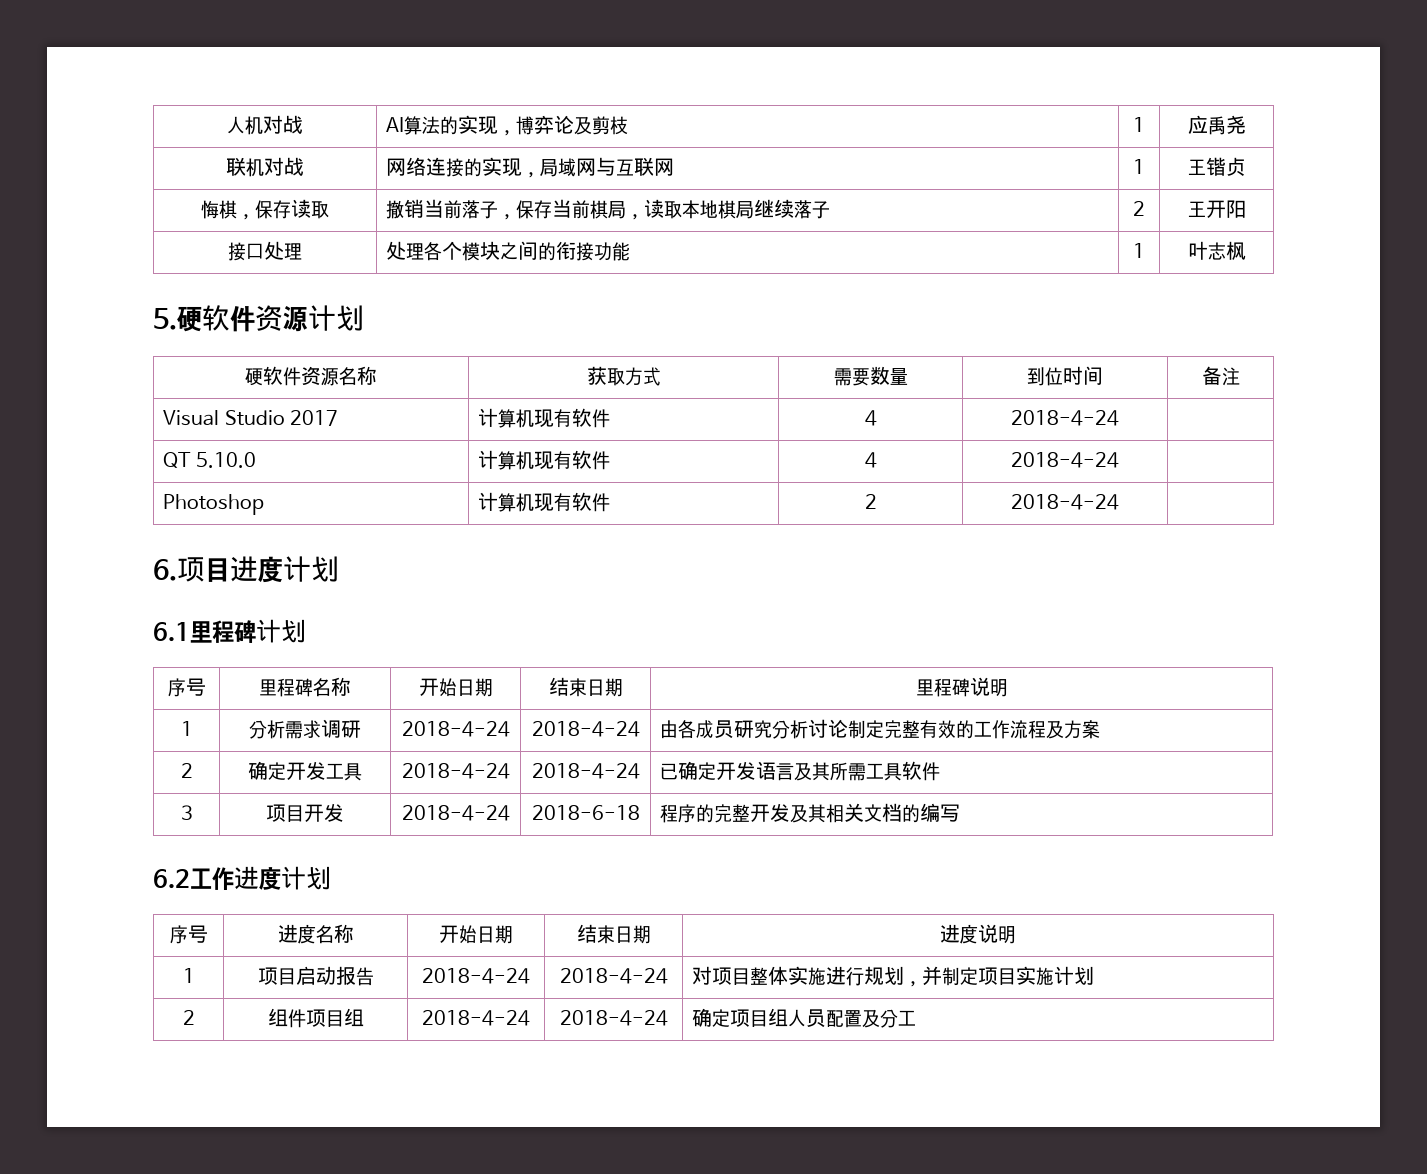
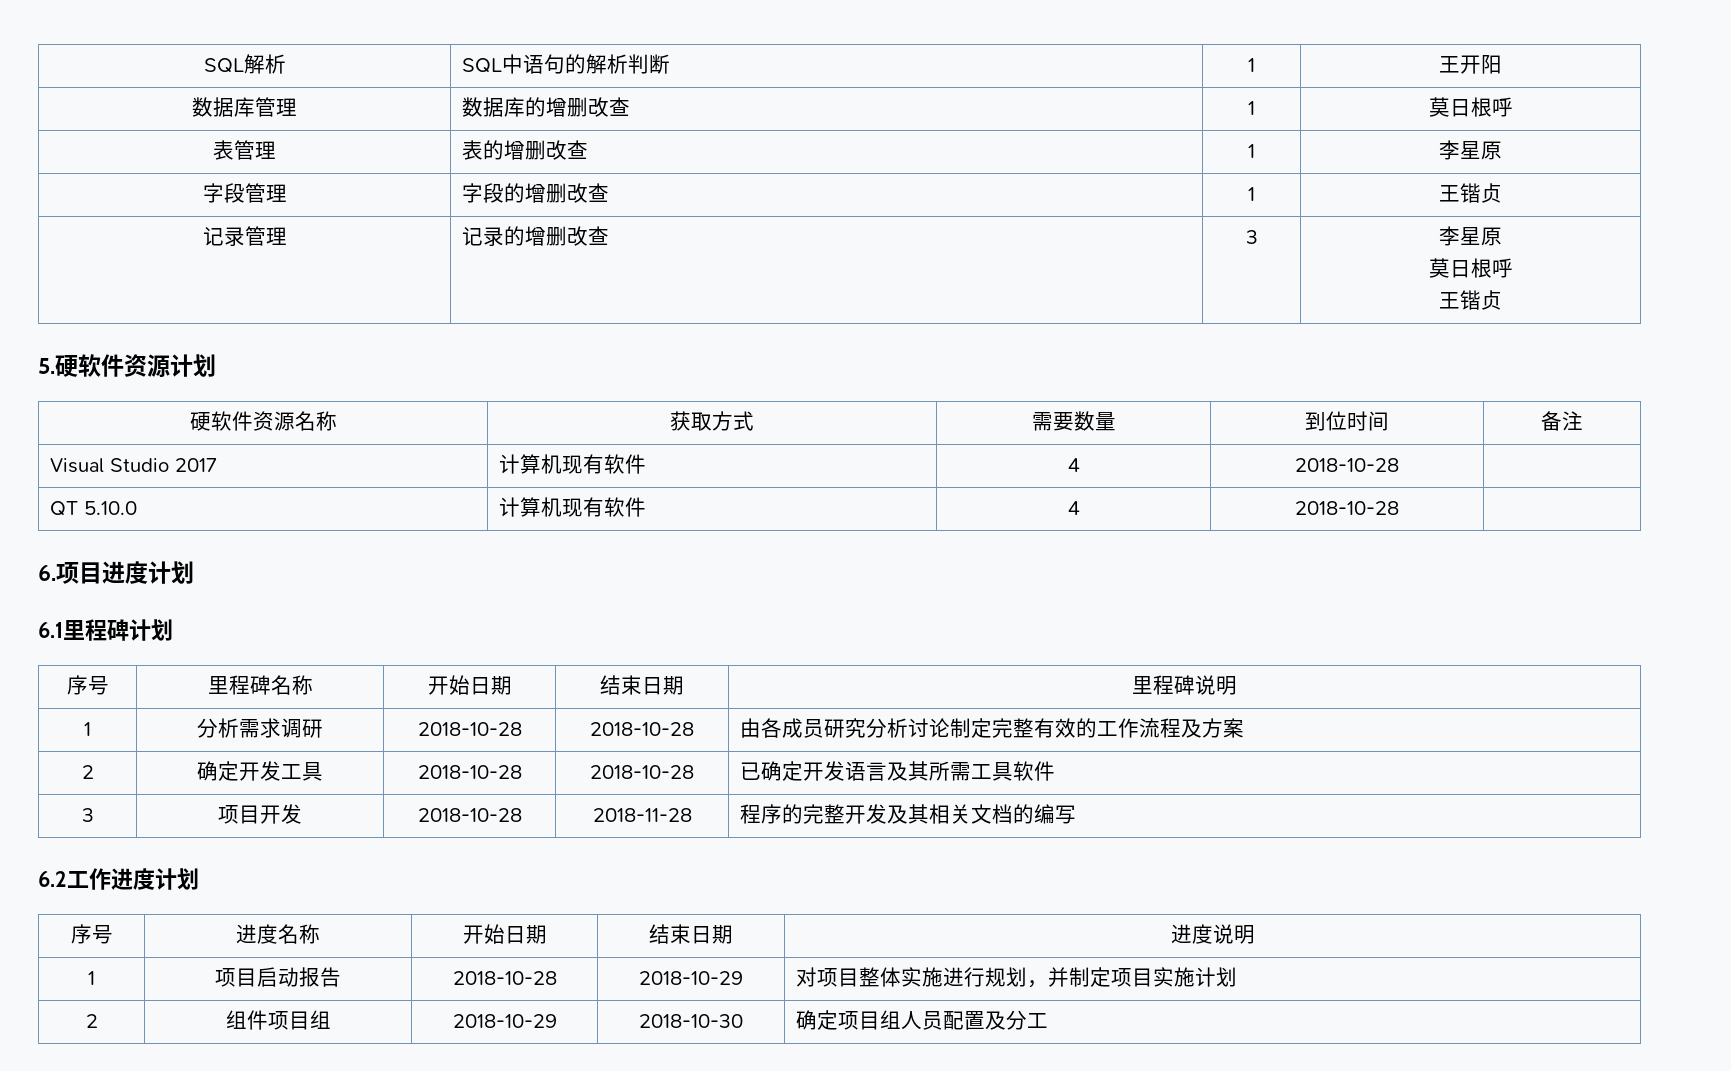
- 人机对战 | AI算法的实现，博弈论及剪枝 | 1 | 应禹尧
- 联机对战 | 网络连接的实现，局域网与互联网 | 1 | 王锴贞
- 悔棋，保存读取 | 撤销当前落子，保存当前棋局，读取本地棋局继续落子 | 2 | 王开阳
- 接口处理 | 处理各个模块之间的衔接功能 | 1 | 叶志枫
+ SQL解析 | SQL中语句的解析判断 | 1 | 王开阳
+ 数据库管理 | 数据库的增删改查 | 1 | 莫日根呼
+ 表管理 | 表的增删改查 | 1 | 李星原
+ 字段管理 | 字段的增删改查 | 1 | 王锴贞
+ 记录管理 | 记录的增删改查 | 3 | 李星原
+ 莫日根呼
+ 王锴贞
- Visual Studio 2017 | 计算机现有软件 | 4 | 2018-4-24 |
+ Visual Studio 2017 | 计算机现有软件 | 4 | 2018-10-28 |
- QT 5.10.0 | 计算机现有软件 | 4 | 2018-4-24 |
- Photoshop | 计算机现有软件 | 2 | 2018-4-24 |
+ QT 5.10.0 | 计算机现有软件 | 4 | 2018-10-28 |
- 1 | 分析需求调研 | 2018-4-24 | 2018-4-24 | 由各成员研究分析讨论制定完整有效的工作流程及方案
+ 1 | 分析需求调研 | 2018-10-28 | 2018-10-28 | 由各成员研究分析讨论制定完整有效的工作流程及方案
- 2 | 确定开发工具 | 2018-4-24 | 2018-4-24 | 已确定开发语言及其所需工具软件
+ 2 | 确定开发工具 | 2018-10-28 | 2018-10-28 | 已确定开发语言及其所需工具软件
- 3 | 项目开发 | 2018-4-24 | 2018-6-18 | 程序的完整开发及其相关文档的编写
+ 3 | 项目开发 | 2018-10-28 | 2018-11-28 | 程序的完整开发及其相关文档的编写
- 1 | 项目启动报告 | 2018-4-24 | 2018-4-24 | 对项目整体实施进行规划，并制定项目实施计划
+ 1 | 项目启动报告 | 2018-10-28 | 2018-10-29 | 对项目整体实施进行规划，并制定项目实施计划
- 2 | 组件项目组 | 2018-4-24 | 2018-4-24 | 确定项目组人员配置及分工
+ 2 | 组件项目组 | 2018-10-29 | 2018-10-30 | 确定项目组人员配置及分工

